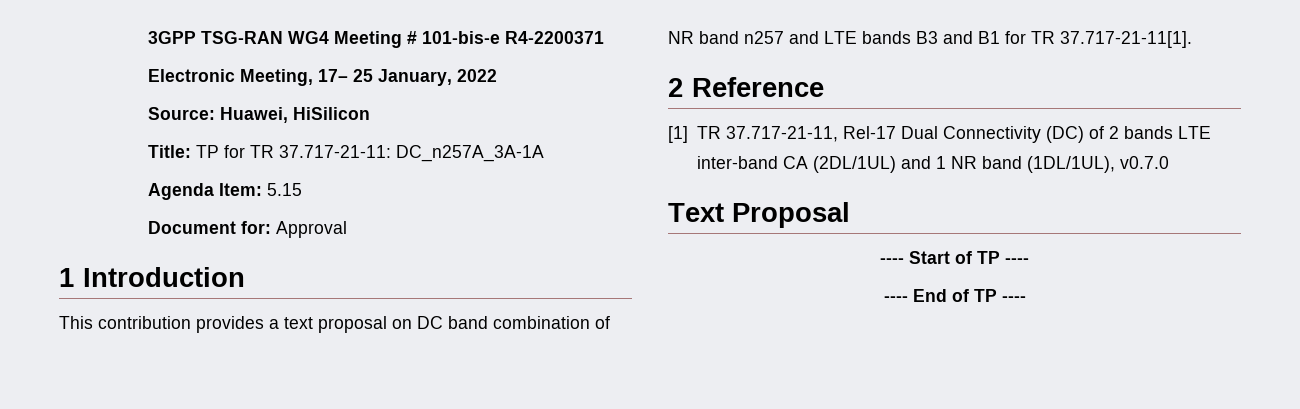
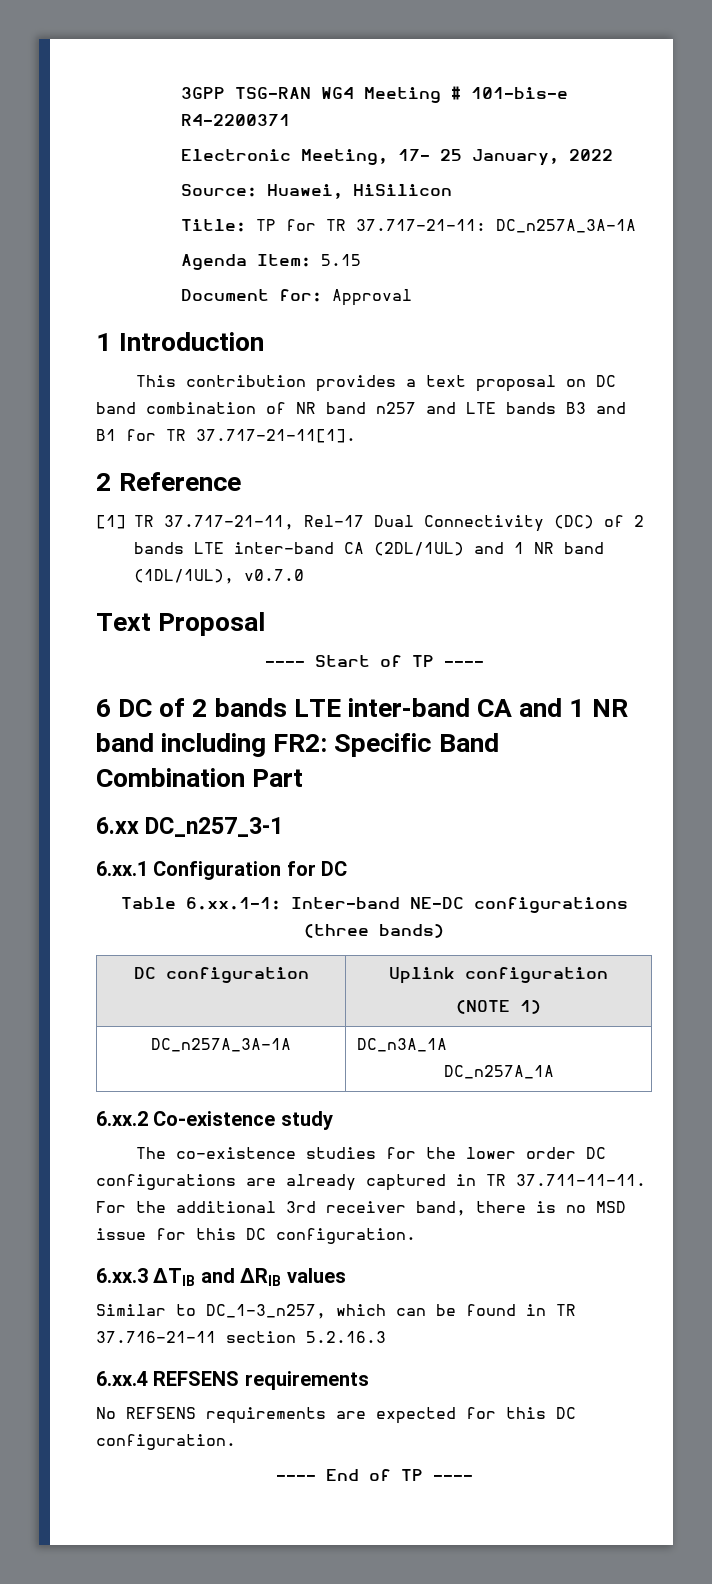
+ 6 DC of 2 bands LTE inter-band CA and 1 NR band including FR2: Specific Band Combination Part
+ 6.xx DC_n257_3-1
+ 6.xx.1 Configuration for DC
+ Table 6.xx.1-1: Inter-band NE-DC configurations (three bands)
+ DC configuration | Uplink configuration
+ (NOTE 1)
+ DC_n257A_3A-1A | DC_n3A_1A
+ DC_n257A_1A
+ 6.xx.2 Co-existence study
+ The co-existence studies for the lower order DC configurations are already captured in TR 37.711-11-11. For the additional 3rd receiver band, there is no MSD issue for this DC configuration.
+ 6.xx.3 ∆TIB and ∆RIB values
+ Similar to DC_1-3_n257, which can be found in TR 37.716-21-11 section 5.2.16.3
+ 6.xx.4 REFSENS requirements
+ No REFSENS requirements are expected for this DC configuration.

